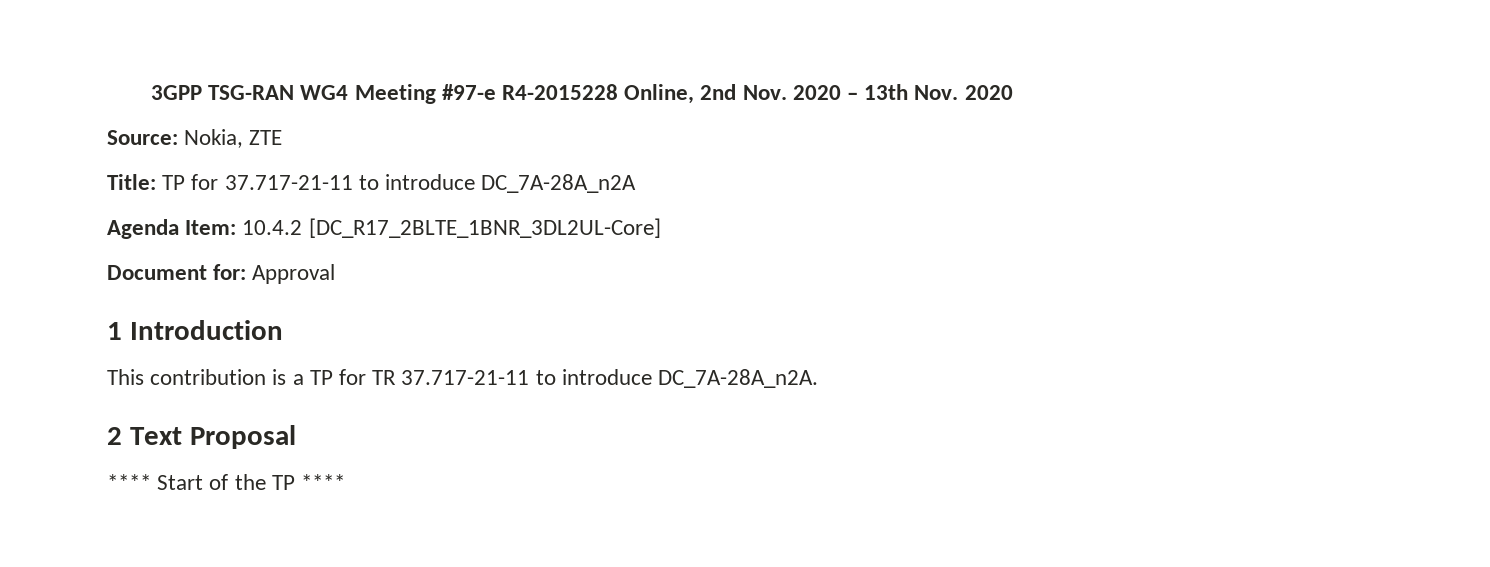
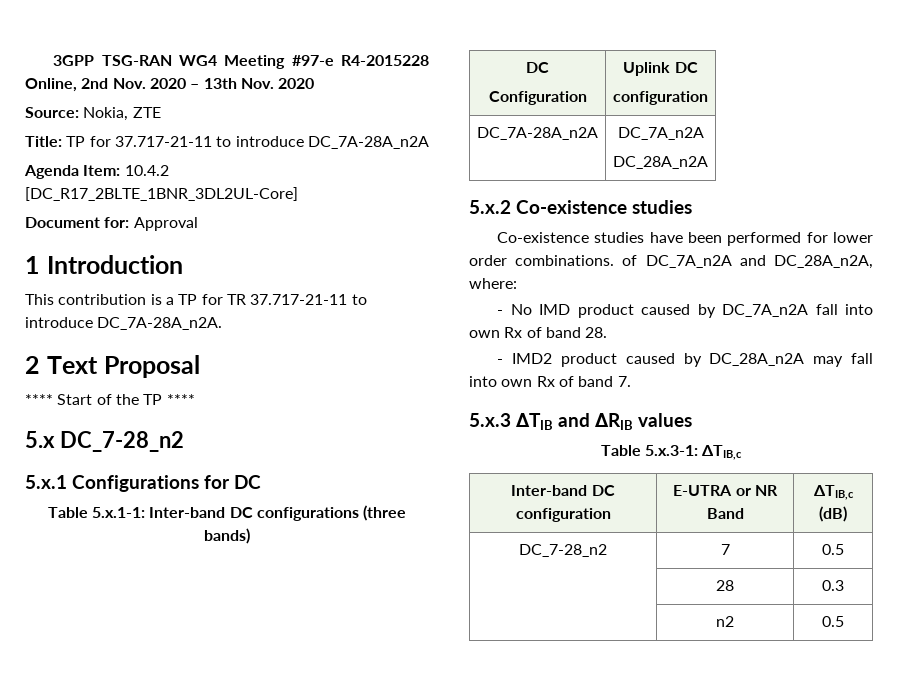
+ 5.x DC_7-28_n2
+ 5.x.1 Configurations for DC
+ Table 5.x.1-1: Inter-band DC configurations (three bands)
+ DC
+ Configuration | Uplink DC
+ configuration
+ DC_7A-28A_n2A | DC_7A_n2A
+ DC_28A_n2A
+ 5.x.2 Co-existence studies
+ Co-existence studies have been performed for lower order combinations. of DC_7A_n2A and DC_28A_n2A, where:
+ - No IMD product caused by DC_7A_n2A fall into own Rx of band 28.
+ - IMD2 product caused by DC_28A_n2A may fall into own Rx of band 7.
+ 5.x.3 ∆TIB and ∆RIB values
+ Table 5.x.3-1: ΔTIB,c
+ Inter-band DC configuration | E-UTRA or NR Band | ΔTIB,c (dB)
+ DC_7-28_n2 | 7 | 0.5
+ | 28 | 0.3
+ | n2 | 0.5

